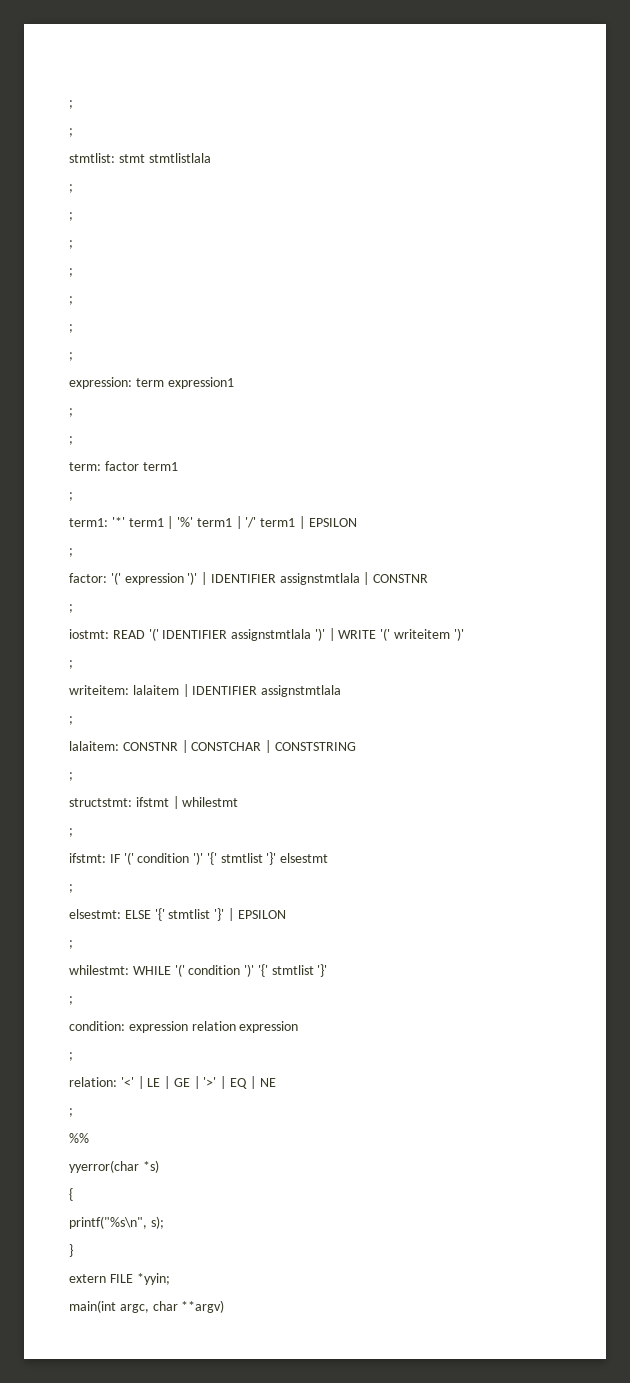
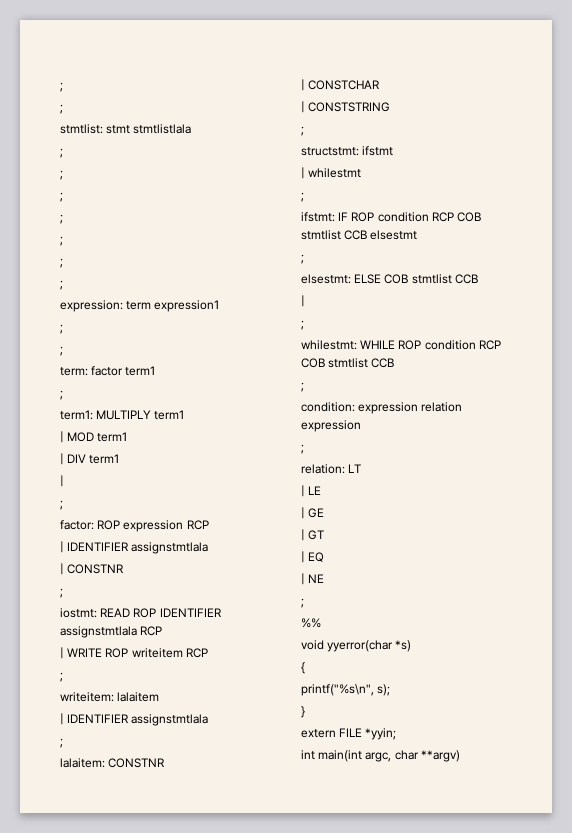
- term1: '*' term1 | '%' term1 | '/' term1 | EPSILON
+ term1: MULTIPLY term1
+ | MOD term1
+ | DIV term1
+ |
- factor: '(' expression ')' | IDENTIFIER assignstmtlala | CONSTNR
+ factor: ROP expression RCP
+ | IDENTIFIER assignstmtlala
+ | CONSTNR
- iostmt: READ '(' IDENTIFIER assignstmtlala ')' | WRITE '(' writeitem ')'
+ iostmt: READ ROP IDENTIFIER assignstmtlala RCP
+ | WRITE ROP writeitem RCP
- writeitem: lalaitem | IDENTIFIER assignstmtlala
+ writeitem: lalaitem
+ | IDENTIFIER assignstmtlala
- lalaitem: CONSTNR | CONSTCHAR | CONSTSTRING
+ lalaitem: CONSTNR
+ | CONSTCHAR
+ | CONSTSTRING
- structstmt: ifstmt | whilestmt
+ structstmt: ifstmt
+ | whilestmt
- ifstmt: IF '(' condition ')' '{' stmtlist '}' elsestmt
+ ifstmt: IF ROP condition RCP COB stmtlist CCB elsestmt
- elsestmt: ELSE '{' stmtlist '}' | EPSILON
+ elsestmt: ELSE COB stmtlist CCB
+ |
- whilestmt: WHILE '(' condition ')' '{' stmtlist '}'
+ whilestmt: WHILE ROP condition RCP COB stmtlist CCB
- relation: '<' | LE | GE | '>' | EQ | NE
+ relation: LT
+ | LE
+ | GE
+ | GT
+ | EQ
+ | NE
- yyerror(char *s)
+ void yyerror(char *s)
- main(int argc, char **argv)
+ int main(int argc, char **argv)

